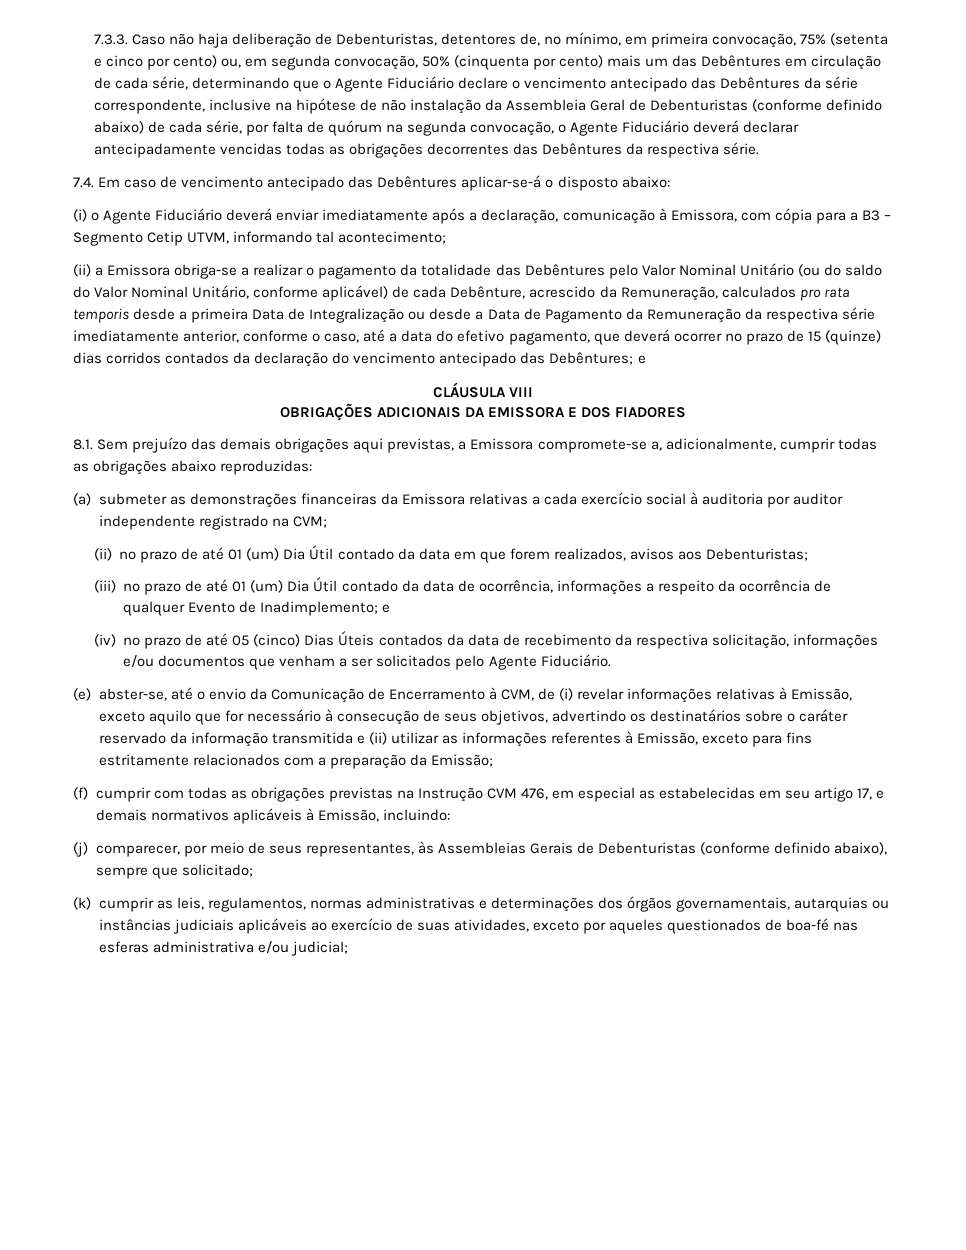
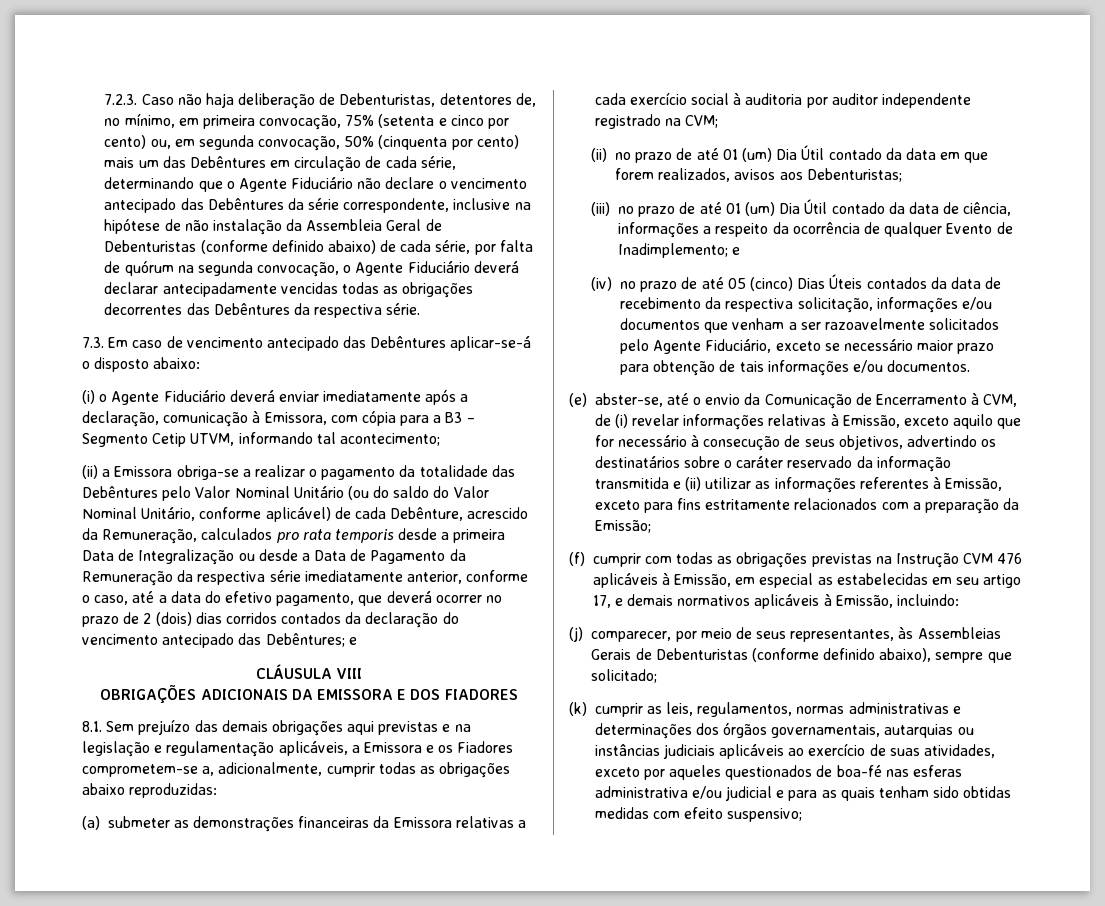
- 7.3.3. Caso não haja deliberação de Debenturistas, detentores de, no mínimo, em primeira convocação, 75% (setenta e cinco por cento) ou, em segunda convocação, 50% (cinquenta por cento) mais um das Debêntures em circulação de cada série, determinando que o Agente Fiduciário declare o vencimento antecipado das Debêntures da série correspondente, inclusive na hipótese de não instalação da Assembleia Geral de Debenturistas (conforme definido abaixo) de cada série, por falta de quórum na segunda convocação, o Agente Fiduciário deverá declarar antecipadamente vencidas todas as obrigações decorrentes das Debêntures da respectiva série.
+ 7.2.3. Caso não haja deliberação de Debenturistas, detentores de, no mínimo, em primeira convocação, 75% (setenta e cinco por cento) ou, em segunda convocação, 50% (cinquenta por cento) mais um das Debêntures em circulação de cada série, determinando que o Agente Fiduciário não declare o vencimento antecipado das Debêntures da série correspondente, inclusive na hipótese de não instalação da Assembleia Geral de Debenturistas (conforme definido abaixo) de cada série, por falta de quórum na segunda convocação, o Agente Fiduciário deverá declarar antecipadamente vencidas todas as obrigações decorrentes das Debêntures da respectiva série.
- 7.4. Em caso de vencimento antecipado das Debêntures aplicar-se-á o disposto abaixo:
+ 7.3. Em caso de vencimento antecipado das Debêntures aplicar-se-á o disposto abaixo:
- (ii) a Emissora obriga-se a realizar o pagamento da totalidade das Debêntures pelo Valor Nominal Unitário (ou do saldo do Valor Nominal Unitário, conforme aplicável) de cada Debênture, acrescido da Remuneração, calculados pro rata temporis desde a primeira Data de Integralização ou desde a Data de Pagamento da Remuneração da respectiva série imediatamente anterior, conforme o caso, até a data do efetivo pagamento, que deverá ocorrer no prazo de 15 (quinze) dias corridos contados da declaração do vencimento antecipado das Debêntures;
+ (ii) a Emissora obriga-se a realizar o pagamento da totalidade das Debêntures pelo Valor Nominal Unitário (ou do saldo do Valor Nominal Unitário, conforme aplicável) de cada Debênture, acrescido da Remuneração, calculados pro rata temporis desde a primeira Data de Integralização ou desde a Data de Pagamento da Remuneração da respectiva série imediatamente anterior, conforme o caso, até a data do efetivo pagamento, que deverá ocorrer no prazo de 2 (dois) dias corridos contados da declaração do vencimento antecipado das Debêntures;
- 8.1. Sem prejuízo das demais obrigações aqui previstas, a Emissora compromete-se a, adicionalmente, cumprir todas as obrigações abaixo reproduzidas:
+ 8.1. Sem prejuízo das demais obrigações aqui previstas e na legislação e regulamentação aplicáveis, a Emissora e os Fiadores comprometem-se a, adicionalmente, cumprir todas as obrigações abaixo reproduzidas:
- (iii) no prazo de até 01 (um) Dia Útil contado da data de ocorrência, informações a respeito da ocorrência de qualquer Evento de Inadimplemento; e
+ (iii) no prazo de até 01 (um) Dia Útil contado da data de ciência, informações a respeito da ocorrência de qualquer Evento de Inadimplemento; e
- (iv) no prazo de até 05 (cinco) Dias Úteis contados da data de recebimento da respectiva solicitação, informações e/ou documentos que venham a ser solicitados pelo Agente Fiduciário.
+ (iv) no prazo de até 05 (cinco) Dias Úteis contados da data de recebimento da respectiva solicitação, informações e/ou documentos que venham a ser razoavelmente solicitados pelo Agente Fiduciário, exceto se necessário maior prazo para obtenção de tais informações e/ou documentos.
- (f) cumprir com todas as obrigações previstas na Instrução CVM 476, em especial as estabelecidas em seu artigo 17, e demais normativos aplicáveis à Emissão, incluindo:
+ (f) cumprir com todas as obrigações previstas na Instrução CVM 476 aplicáveis à Emissão, em especial as estabelecidas em seu artigo 17, e demais normativos aplicáveis à Emissão, incluindo:
- (k) cumprir as leis, regulamentos, normas administrativas e determinações dos órgãos governamentais, autarquias ou instâncias judiciais aplicáveis ao exercício de suas atividades, exceto por aqueles questionados de boa-fé nas esferas administrativa e/ou judicial;
+ (k) cumprir as leis, regulamentos, normas administrativas e determinações dos órgãos governamentais, autarquias ou instâncias judiciais aplicáveis ao exercício de suas atividades, exceto por aqueles questionados de boa-fé nas esferas administrativa e/ou judicial e para as quais tenham sido obtidas medidas com efeito suspensivo;

